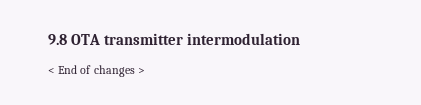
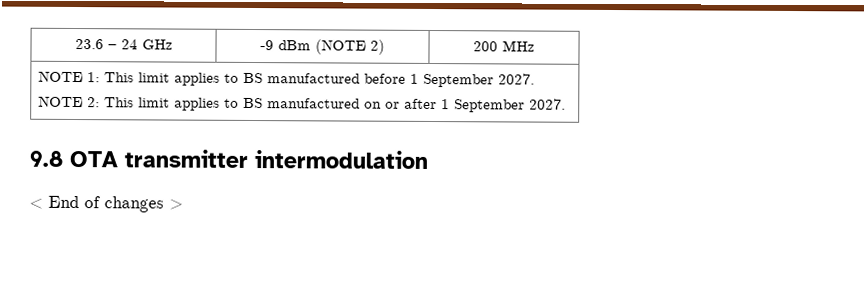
+ 23.6 – 24 GHz | -9 dBm (NOTE 2) | 200 MHz
+ NOTE 1: This limit applies to BS manufactured before 1 September 2027.
+ NOTE 2: This limit applies to BS manufactured on or after 1 September 2027.

